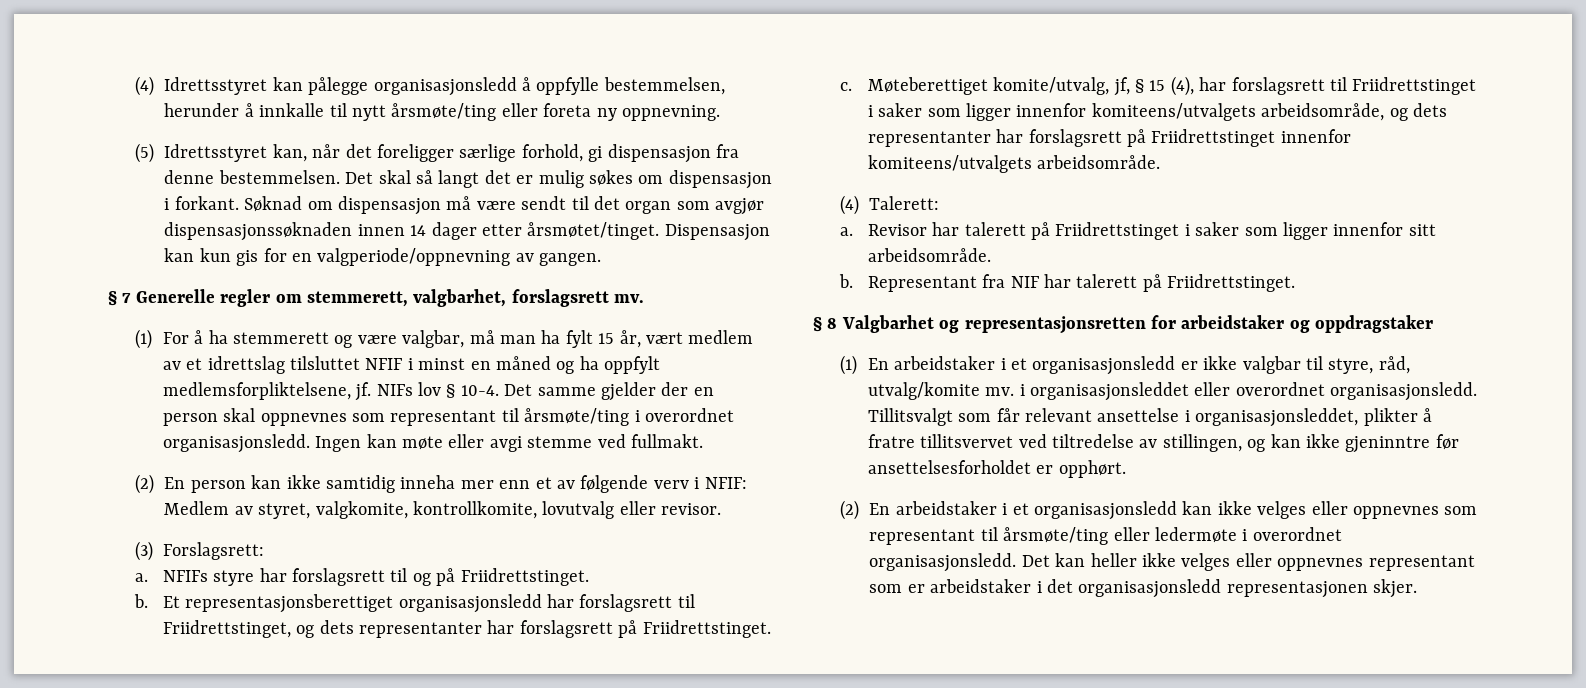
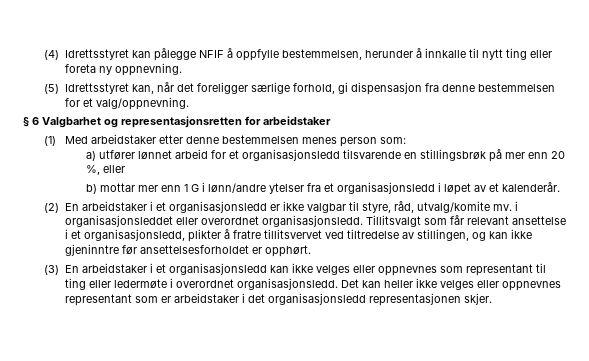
- (4) Idrettsstyret kan pålegge organisasjonsledd å oppfylle bestemmelsen, herunder å innkalle til nytt årsmøte/ting eller foreta ny oppnevning.
+ (4) Idrettsstyret kan pålegge NFIF å oppfylle bestemmelsen, herunder å innkalle til nytt ting eller foreta ny oppnevning.
- (5) Idrettsstyret kan, når det foreligger særlige forhold, gi dispensasjon fra denne bestemmelsen. Det skal så langt det er mulig søkes om dispensasjon i forkant. Søknad om dispensasjon må være sendt til det organ som avgjør dispensasjonssøknaden innen 14 dager etter årsmøtet/tinget. Dispensasjon kan kun gis for en valgperiode/oppnevning av gangen.
- § 7 Generelle regler om stemmerett, valgbarhet, forslagsrett mv.
- (1) For å ha stemmerett og være valgbar, må man ha fylt 15 år, vært medlem av et idrettslag tilsluttet NFIF i minst en måned og ha oppfylt medlemsforpliktelsene, jf. NIFs lov § 10-4. Det samme gjelder der en person skal oppnevnes som representant til årsmøte/ting i overordnet organisasjonsledd. Ingen kan møte eller avgi stemme ved fullmakt.
- (2) En person kan ikke samtidig inneha mer enn et av følgende verv i NFIF: Medlem av styret, valgkomite, kontrollkomite, lovutvalg eller revisor.
- (3) Forslagsrett:
- a. NFIFs styre har forslagsrett til og på Friidrettstinget.
- b. Et representasjonsberettiget organisasjonsledd har forslagsrett til Friidrettstinget, og dets representanter har forslagsrett på Friidrettstinget.
- c. Møteberettiget komite/utvalg, jf, § 15 (4), har forslagsrett til Friidrettstinget i saker som ligger innenfor komiteens/utvalgets arbeidsområde, og dets representanter har forslagsrett på Friidrettstinget innenfor komiteens/utvalgets arbeidsområde.
- (4) Talerett:
- a. Revisor har talerett på Friidrettstinget i saker som ligger innenfor sitt arbeidsområde.
- b. Representant fra NIF har talerett på Friidrettstinget.
- § 8 Valgbarhet og representasjonsretten for arbeidstaker og oppdragstaker
- (1) En arbeidstaker i et organisasjonsledd er ikke valgbar til styre, råd, utvalg/komite mv. i organisasjonsleddet eller overordnet organisasjonsledd.
+ (5) Idrettsstyret kan, når det foreligger særlige forhold, gi dispensasjon fra denne bestemmelsen for et valg/oppnevning.
+ § 6 Valgbarhet og representasjonsretten for arbeidstaker
+ (1) Med arbeidstaker etter denne bestemmelsen menes person som:
+ a) utfører lønnet arbeid for et organisasjonsledd tilsvarende en stillingsbrøk på mer enn 20 %, eller
+ b) mottar mer enn 1 G i lønn/andre ytelser fra et organisasjonsledd i løpet av et kalenderår.
+ (2) En arbeidstaker i et organisasjonsledd er ikke valgbar til styre, råd, utvalg/komite mv. i organisasjonsleddet eller overordnet organisasjonsledd.
- Tillitsvalgt som får relevant ansettelse i organisasjonsleddet, plikter å fratre tillitsvervet ved tiltredelse av stillingen, og kan ikke gjeninntre før ansettelsesforholdet er opphørt.
+ Tillitsvalgt som får relevant ansettelse i et organisasjonsledd, plikter å fratre tillitsvervet ved tiltredelse av stillingen, og kan ikke gjeninntre før ansettelsesforholdet er opphørt.
- (2) En arbeidstaker i et organisasjonsledd kan ikke velges eller oppnevnes som representant til årsmøte/ting eller ledermøte i overordnet organisasjonsledd.
+ (3) En arbeidstaker i et organisasjonsledd kan ikke velges eller oppnevnes som representant til ting eller ledermøte i overordnet organisasjonsledd.

